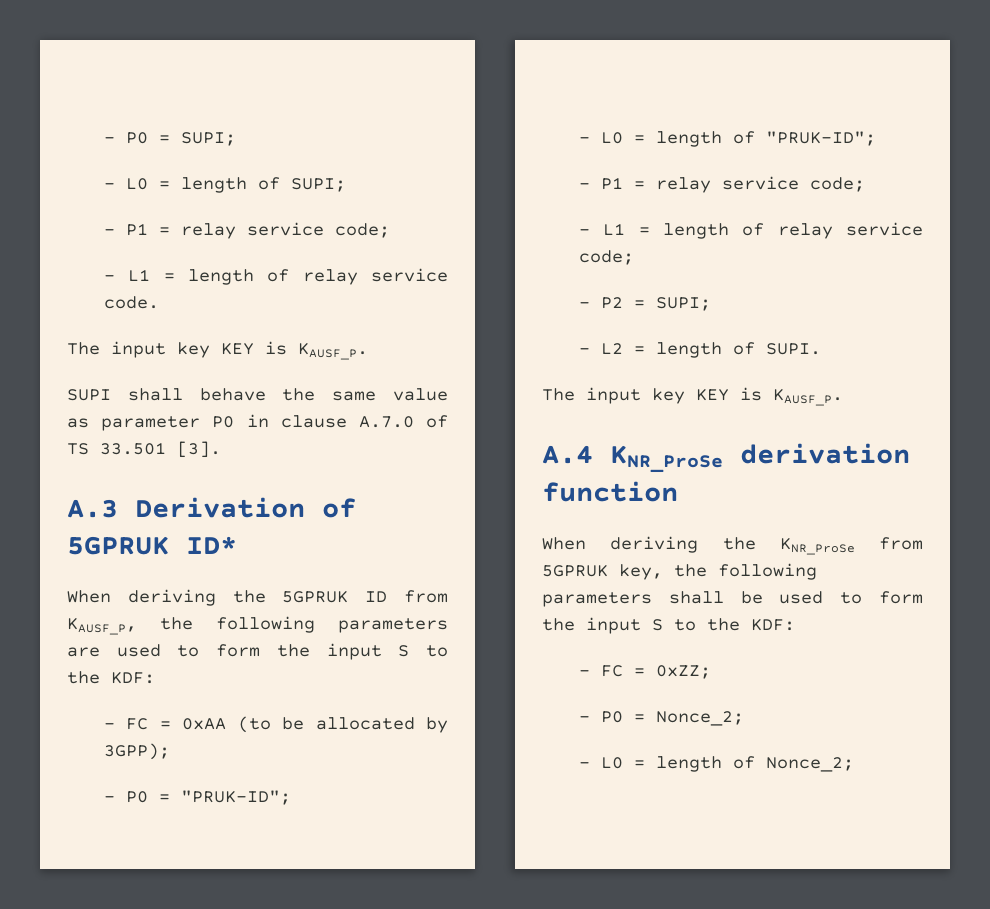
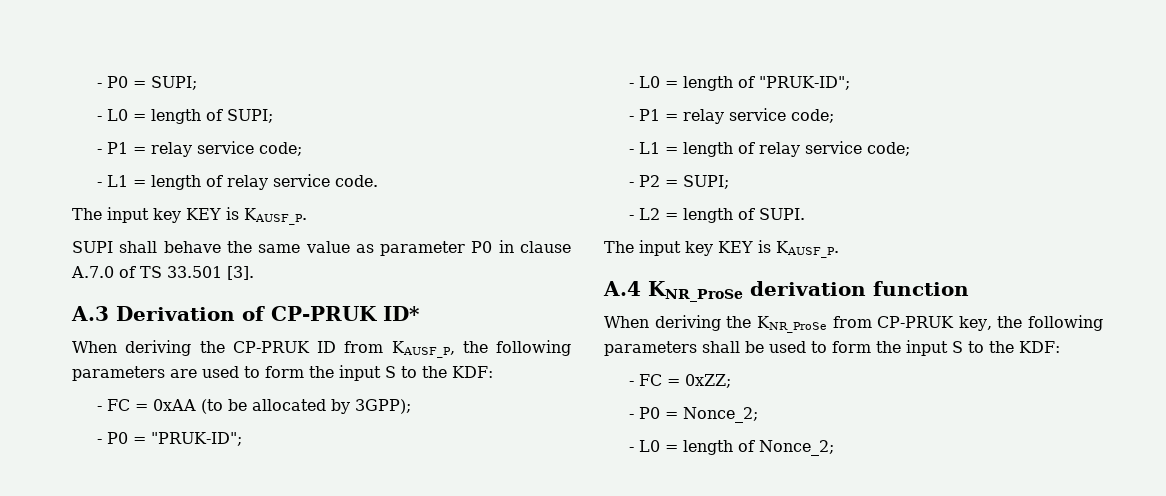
- A.3 Derivation of 5GPRUK ID*
+ A.3 Derivation of CP-PRUK ID*
- When deriving the 5GPRUK ID from KAUSF_P, the following parameters are used to form the input S to the KDF:
+ When deriving the CP-PRUK ID from KAUSF_P, the following parameters are used to form the input S to the KDF:
- When deriving the KNR_ProSe from 5GPRUK key, the following parameters shall be used to form the input S to the KDF:
+ When deriving the KNR_ProSe from CP-PRUK key, the following parameters shall be used to form the input S to the KDF:

